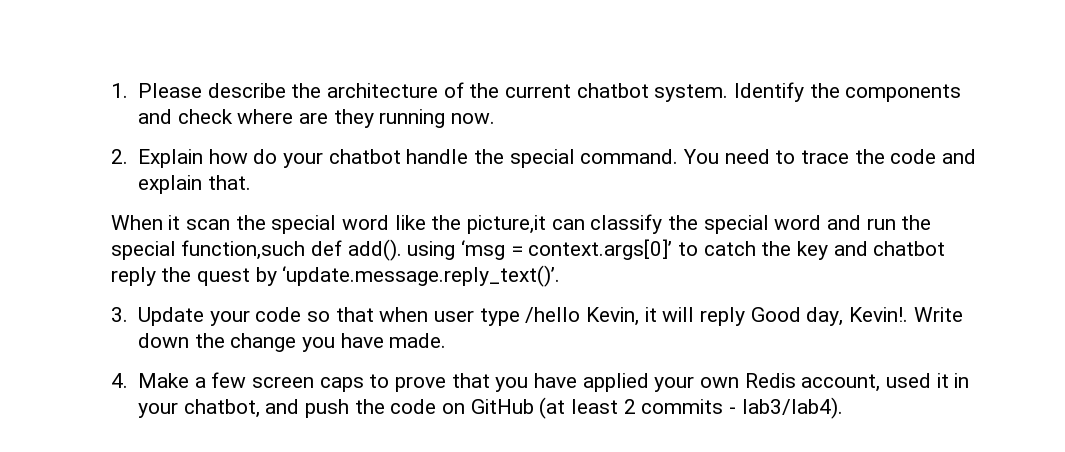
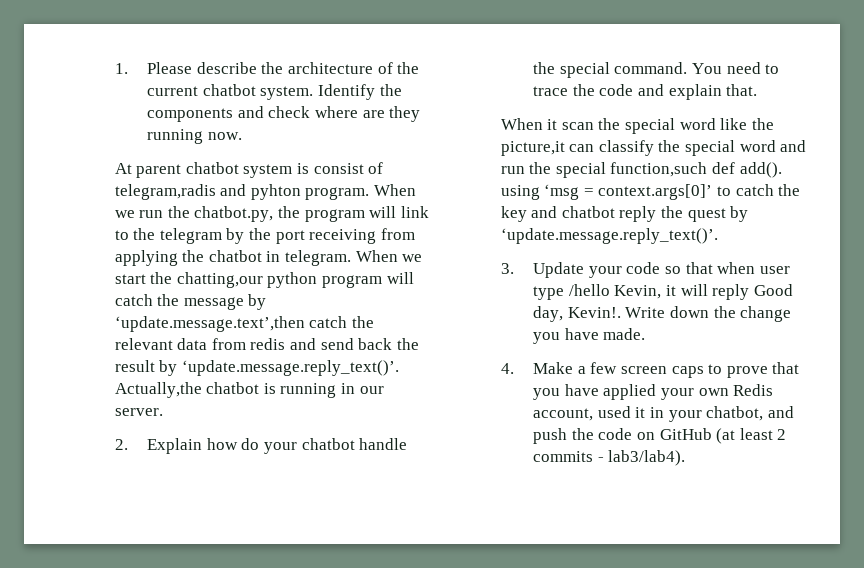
+ At parent chatbot system is consist of telegram,radis and pyhton program. When we run the chatbot.py, the program will link to the telegram by the port receiving from applying the chatbot in telegram. When we start the chatting,our python program will catch the message by ‘update.message.text’,then catch the relevant data from redis and send back the result by ‘update.message.reply_text()’. Actually,the chatbot is running in our server.

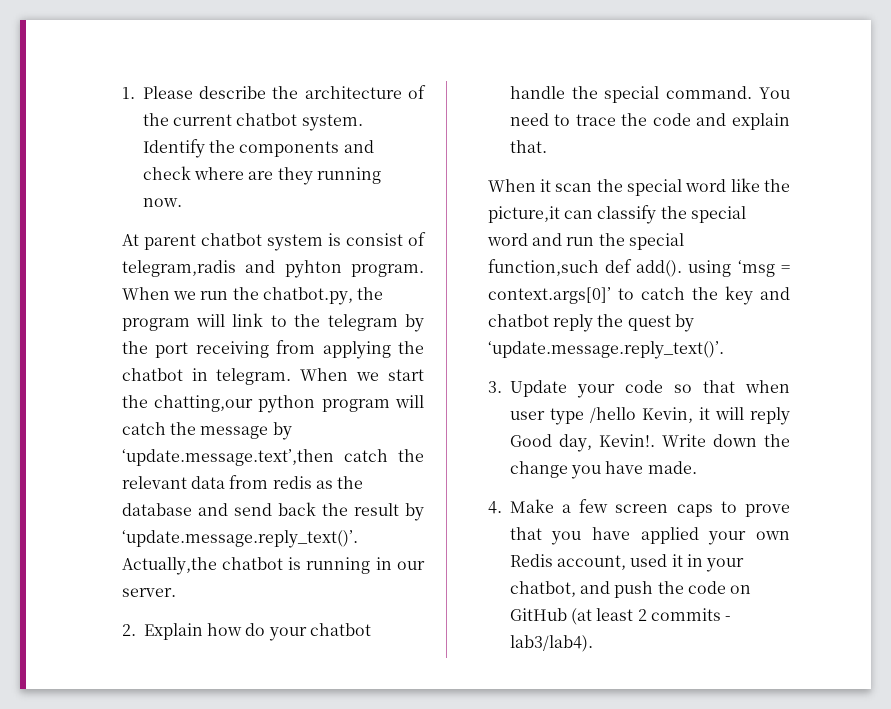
- When we start the chatting,our python program will catch the message by ‘update.message.text’,then catch the relevant data from redis and send back the result by ‘update.message.reply_text()’. Actually,the chatbot is running in our server.
+ When we start the chatting,our python program will catch the message by ‘update.message.text’,then catch the relevant data from redis as the database and send back the result by ‘update.message.reply_text()’. Actually,the chatbot is running in our server.

